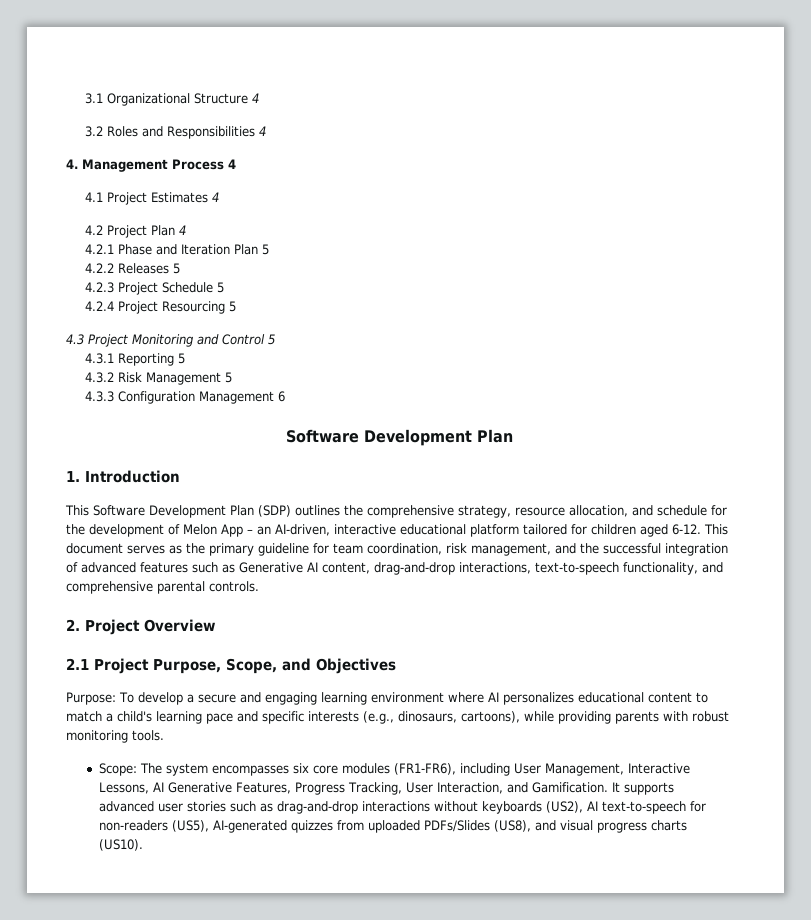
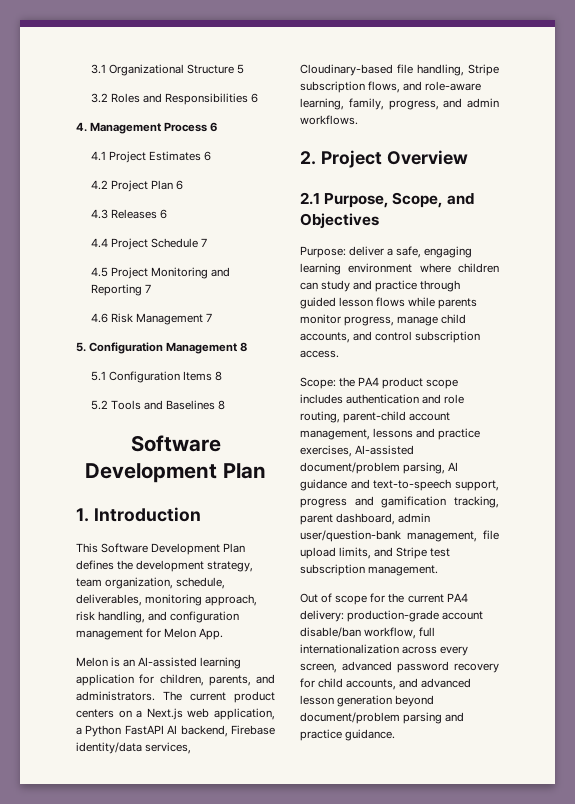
- 3.1 Organizational Structure 4
+ 3.1 Organizational Structure 5
- 3.2 Roles and Responsibilities 4
+ 3.2 Roles and Responsibilities 6
- 4. Management Process 4
+ 4. Management Process 6
- 4.1 Project Estimates 4
+ 4.1 Project Estimates 6
- 4.2 Project Plan 4
- 4.2.1 Phase and Iteration Plan 5
- 4.2.2 Releases 5
- 4.2.3 Project Schedule 5
- 4.2.4 Project Resourcing 5
- 4.3 Project Monitoring and Control 5
- 4.3.1 Reporting 5
- 4.3.2 Risk Management 5
- 4.3.3 Configuration Management 6
+ 4.2 Project Plan 6
+ 4.3 Releases 6
+ 4.4 Project Schedule 7
+ 4.5 Project Monitoring and Reporting 7
+ 4.6 Risk Management 7
+ 5. Configuration Management 8
+ 5.1 Configuration Items 8
+ 5.2 Tools and Baselines 8
- This Software Development Plan (SDP) outlines the comprehensive strategy, resource allocation, and schedule for the development of Melon App – an AI-driven, interactive educational platform tailored for children aged 6-12. This document serves as the primary guideline for team coordination, risk management, and the successful integration of advanced features such as Generative AI content, drag-and-drop interactions, text-to-speech functionality, and comprehensive parental controls.
+ This Software Development Plan defines the development strategy, team organization, schedule, deliverables, monitoring approach, risk handling, and configuration management for Melon App.
+ Melon is an AI-assisted learning application for children, parents, and administrators. The current product centers on a Next.js web application, a Python FastAPI AI backend, Firebase identity/data services, Cloudinary-based file handling, Stripe subscription flows, and role-aware learning, family, progress, and admin workflows.
- 2.1 Project Purpose, Scope, and Objectives
+ 2.1 Purpose, Scope, and Objectives
- Purpose: To develop a secure and engaging learning environment where AI personalizes educational content to match a child's learning pace and specific interests (e.g., dinosaurs, cartoons), while providing parents with robust monitoring tools.
- Scope: The system encompasses six core modules (FR1-FR6), including User Management, Interactive Lessons, AI Generative Features, Progress Tracking, User Interaction, and Gamification. It supports advanced user stories such as drag-and-drop interactions without keyboards (US2), AI text-to-speech for non-readers (US5), AI-generated quizzes from uploaded PDFs/Slides (US8), and visual progress charts (US10).
+ Purpose: deliver a safe, engaging learning environment where children can study and practice through guided lesson flows while parents monitor progress, manage child accounts, and control subscription access.
+ Scope: the PA4 product scope includes authentication and role routing, parent-child account management, lessons and practice exercises, AI-assisted document/problem parsing, AI guidance and text-to-speech support, progress and gamification tracking, parent dashboard, admin user/question-bank management, file upload limits, and Stripe test subscription management.
+ Out of scope for the current PA4 delivery: production-grade account disable/ban workflow, full internationalization across every screen, advanced password recovery for child accounts, and advanced lesson generation beyond document/problem parsing and practice guidance.

